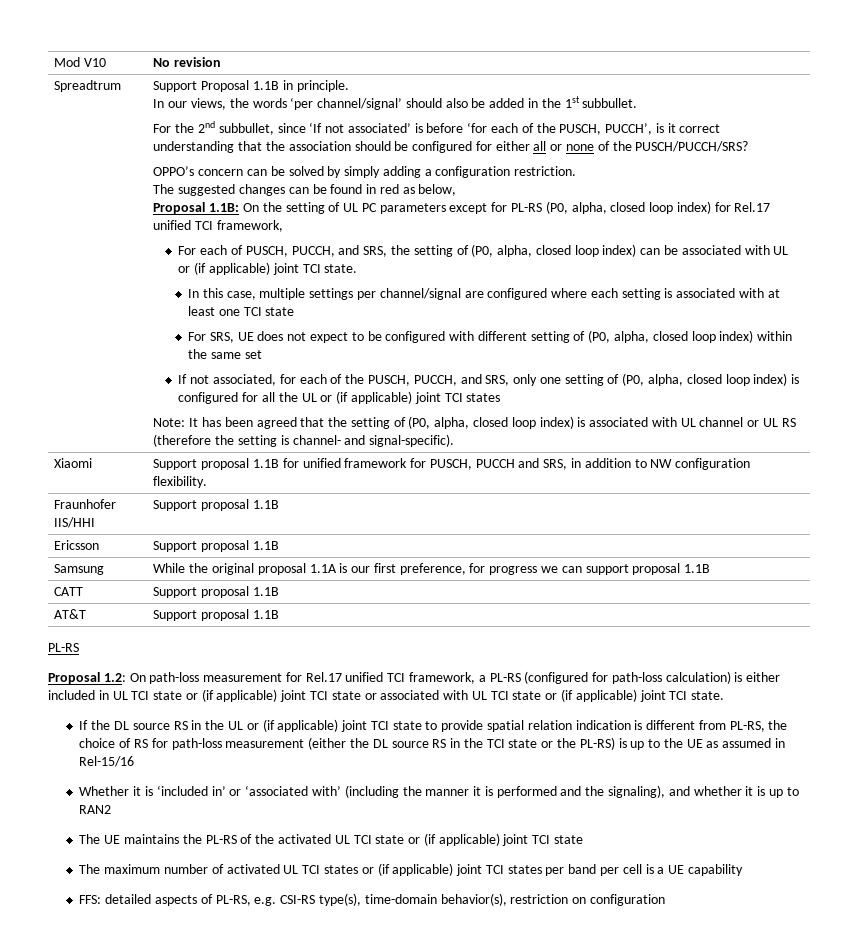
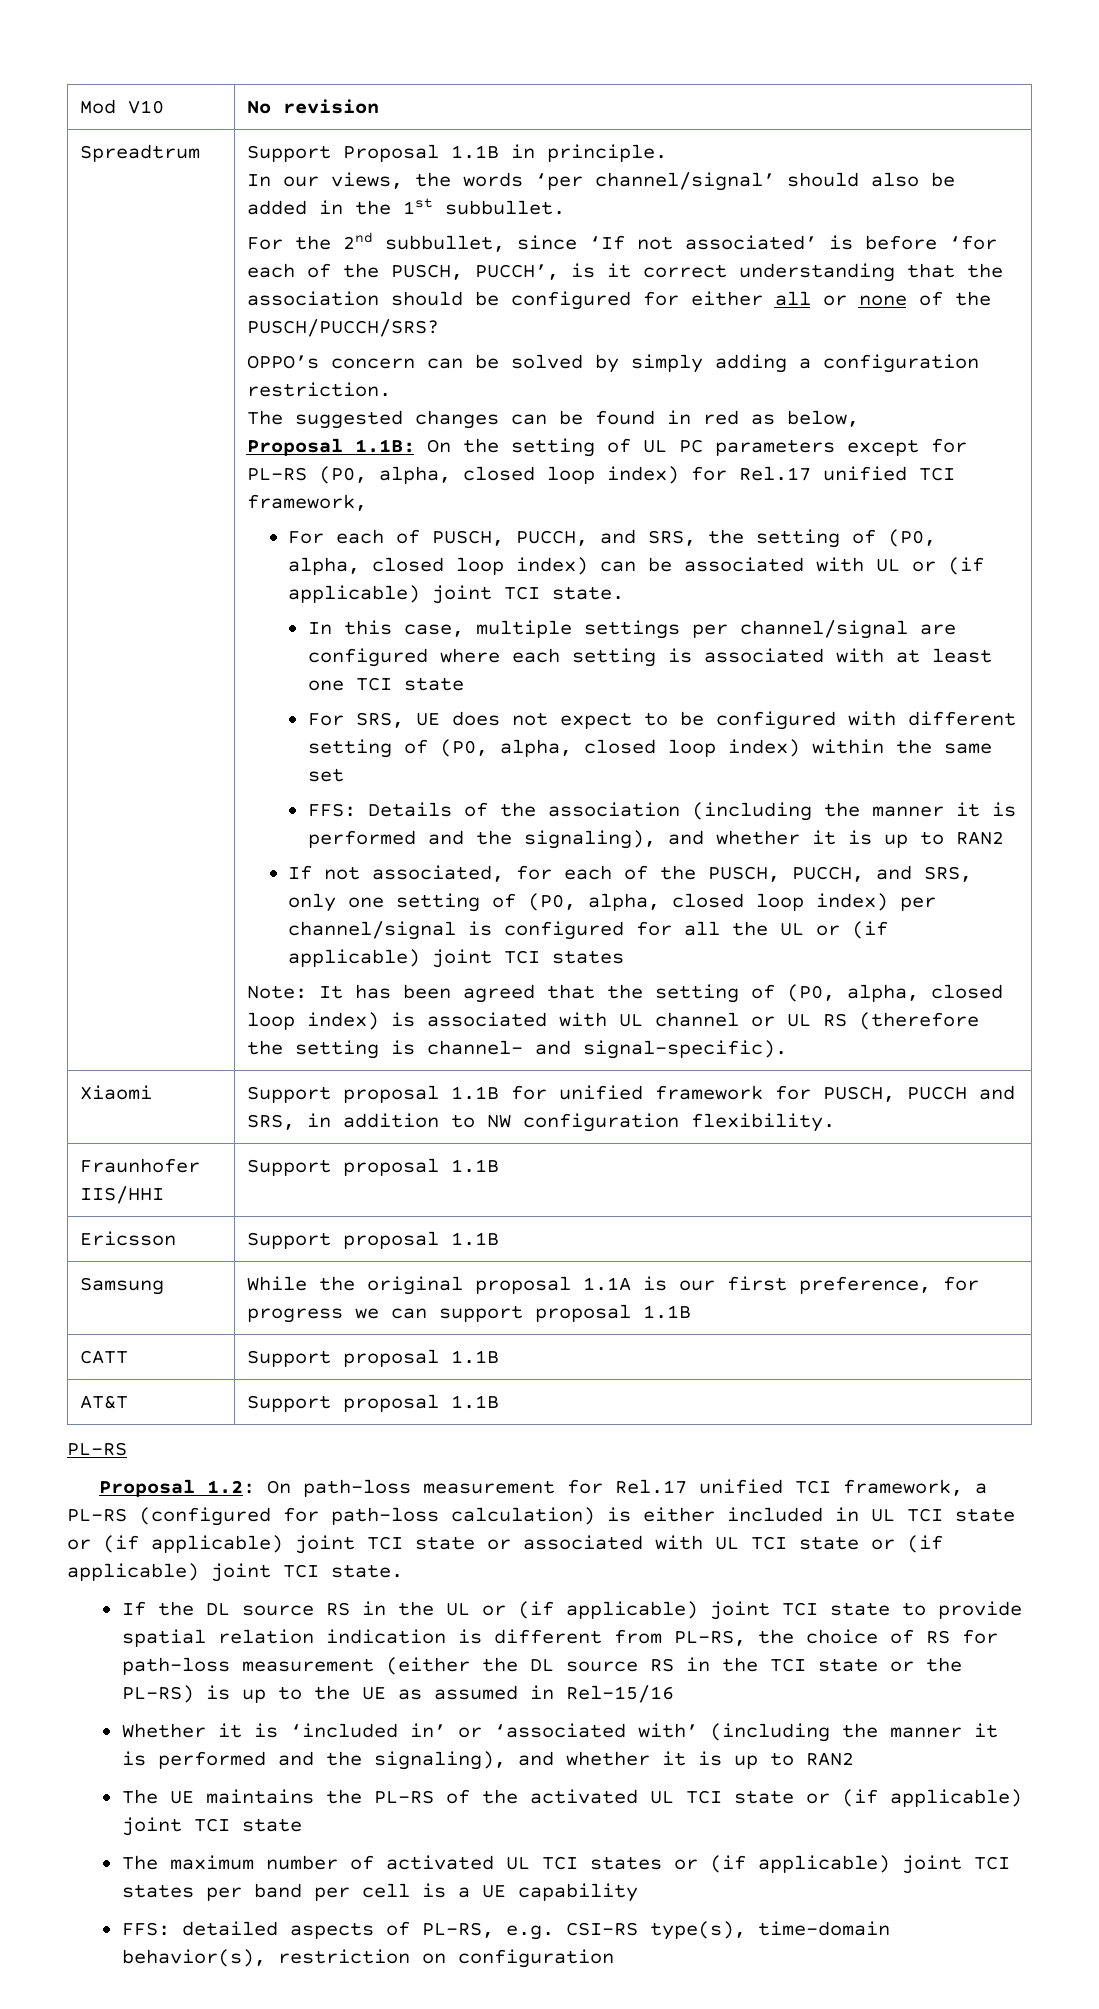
+ FFS: Details of the association (including the manner it is performed and the signaling), and whether it is up to RAN2
- If not associated, for each of the PUSCH, PUCCH, and SRS, only one setting of (P0, alpha, closed loop index) is configured for all the UL or (if applicable) joint TCI states
+ If not associated, for each of the PUSCH, PUCCH, and SRS, only one setting of (P0, alpha, closed loop index) per channel/signal is configured for all the UL or (if applicable) joint TCI states

